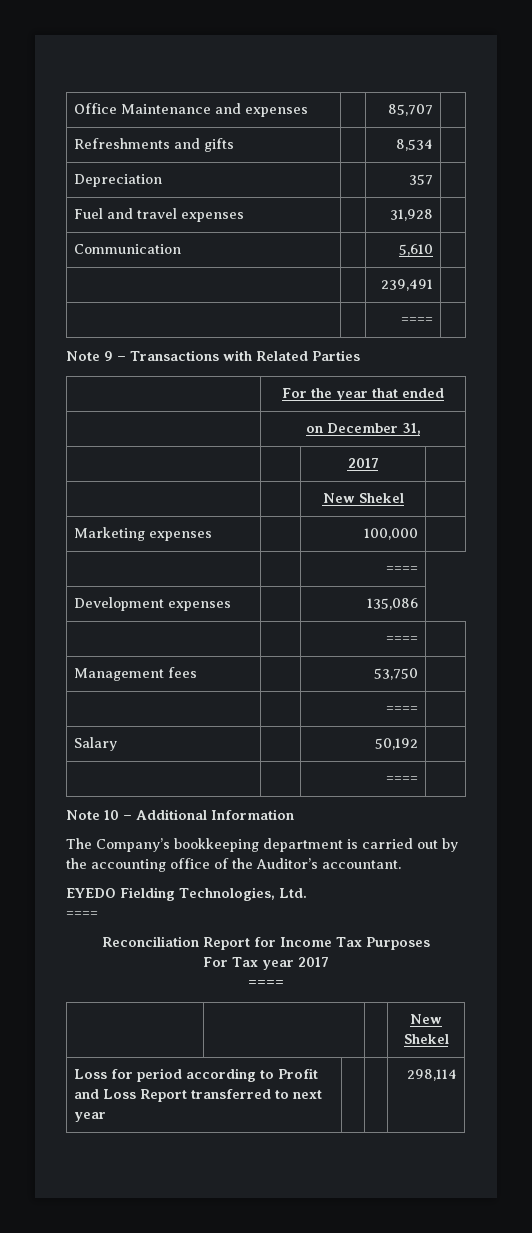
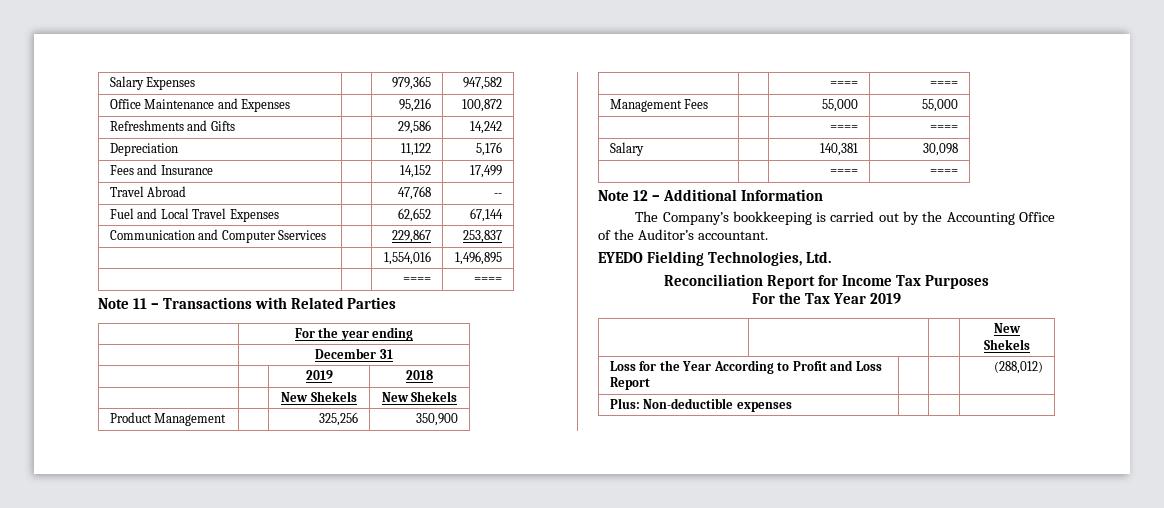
- Office Maintenance and expenses | | 85,707 |
- Refreshments and gifts | | 8,534 |
- Depreciation | | 357 |
- Fuel and travel expenses | | 31,928 |
- Communication | | 5,610 |
- | | 239,491 |
- | | ==== |
- Note 9 – Transactions with Related Parties
+ Salary Expenses | | 979,365 | 947,582
+ Office Maintenance and Expenses | | 95,216 | 100,872
+ Refreshments and Gifts | | 29,586 | 14,242
+ Depreciation | | 11,122 | 5,176
+ Fees and Insurance | | 14,152 | 17,499
+ Travel Abroad | | 47,768 | --
+ Fuel and Local Travel Expenses | | 62,652 | 67,144
+ Communication and Computer Sservices | | 229,867 | 253,837
+ | | 1,554,016 | 1,496,895
+ | | ==== | ====
+ Note 11 – Transactions with Related Parties
- | For the year that ended
- | on December 31,
- | | 2017 |
- | | New Shekel |
- Marketing expenses | | 100,000 |
- | | ====
- Development expenses | | 135,086
- | | ==== |
- Management fees | | 53,750 |
- | | ==== |
+ | For the year ending
+ | December 31
+ | | 2019 | 2018
+ | | New Shekels | New Shekels
+ Product Management | | 325,256 | 350,900
+ | | ==== | ====
+ Management Fees | | 55,000 | 55,000
+ | | ==== | ====
- Salary | | 50,192 |
- | | ==== |
- Note 10 – Additional Information
+ Salary | | 140,381 | 30,098
+ | | ==== | ====
+ Note 12 – Additional Information
- The Company’s bookkeeping department is carried out by the accounting office of the Auditor’s accountant.
+ The Company’s bookkeeping is carried out by the Accounting Office of the Auditor’s accountant.
  EYEDO Fielding Technologies, Ltd.
- ====
- For Tax year 2017
- ====
- | | | New Shekel
+ For the Tax Year 2019
+ | | | New Shekels
- Loss for period according to Profit and Loss Report transferred to next year | | | 298,114
+ Loss for the Year According to Profit and Loss Report | | | (288,012)
+ Plus: Non-deductible expenses | | |

